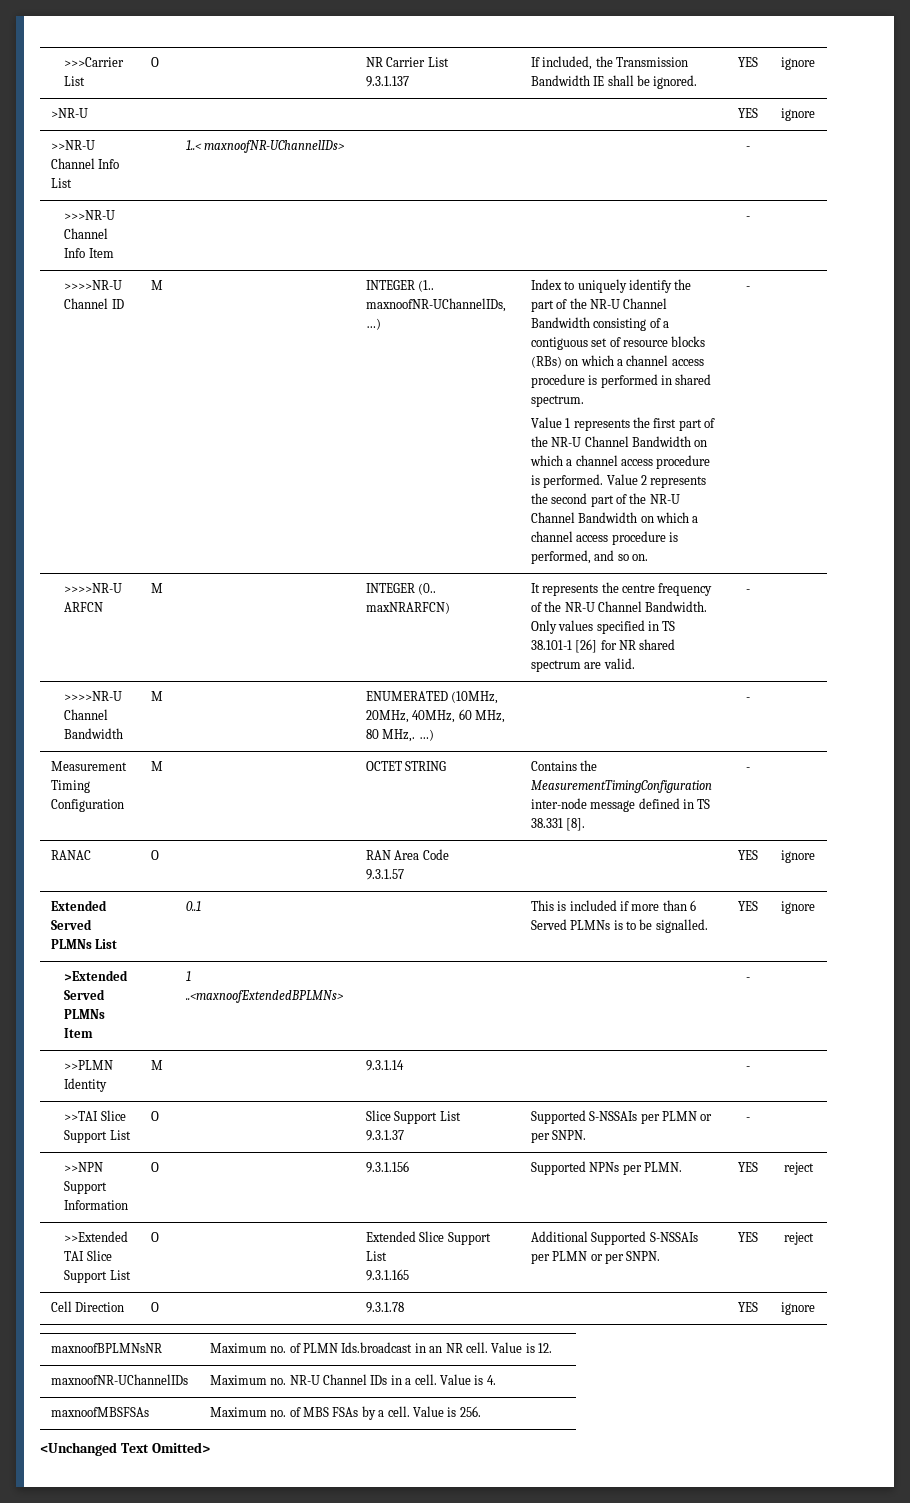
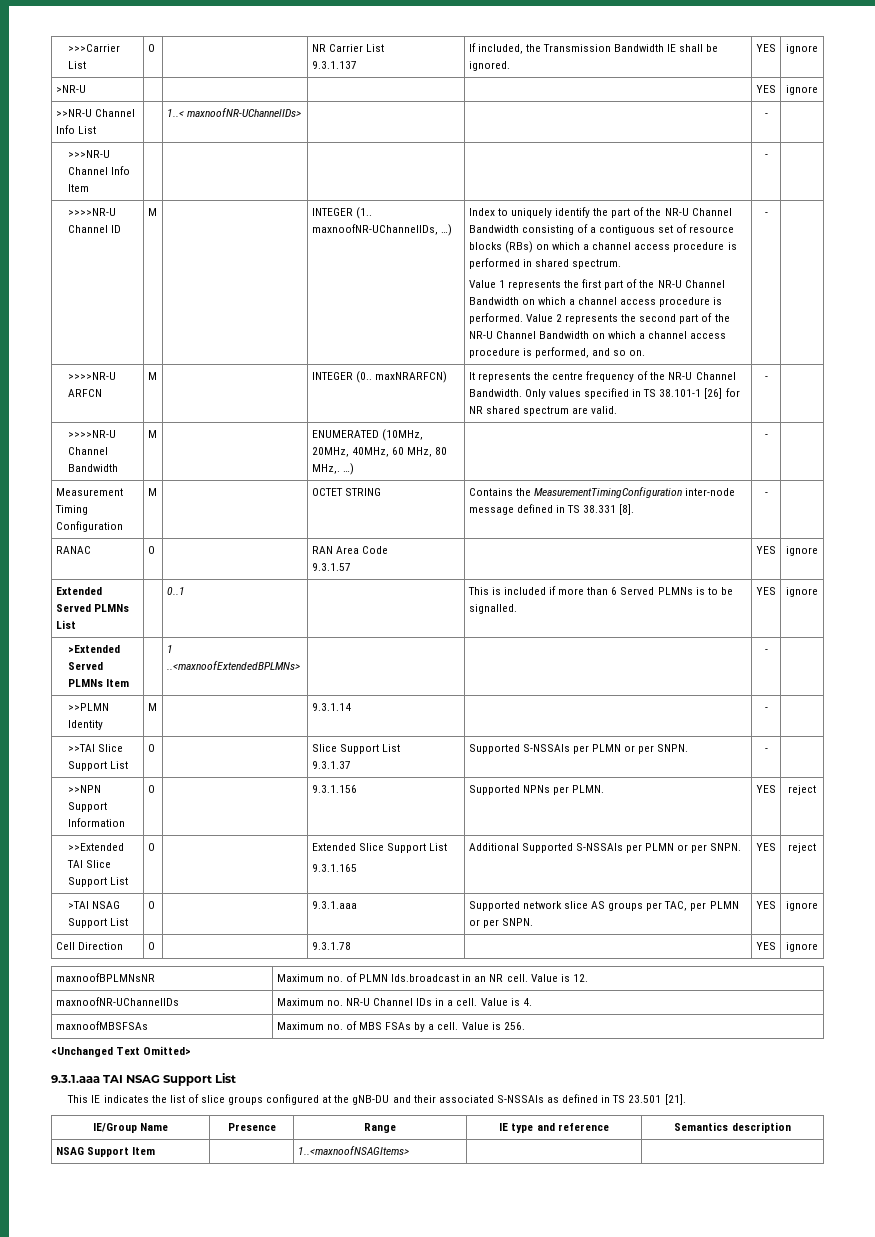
+ >TAI NSAG Support List | O | | 9.3.1.aaa | Supported network slice AS groups per TAC, per PLMN or per SNPN. | YES | ignore
+ 9.3.1.aaa TAI NSAG Support List
+ This IE indicates the list of slice groups configured at the gNB-DU and their associated S-NSSAIs as defined in TS 23.501 [21].
+ IE/Group Name | Presence | Range | IE type and reference | Semantics description
+ NSAG Support Item | | 1..<maxnoofNSAGItems> | |

